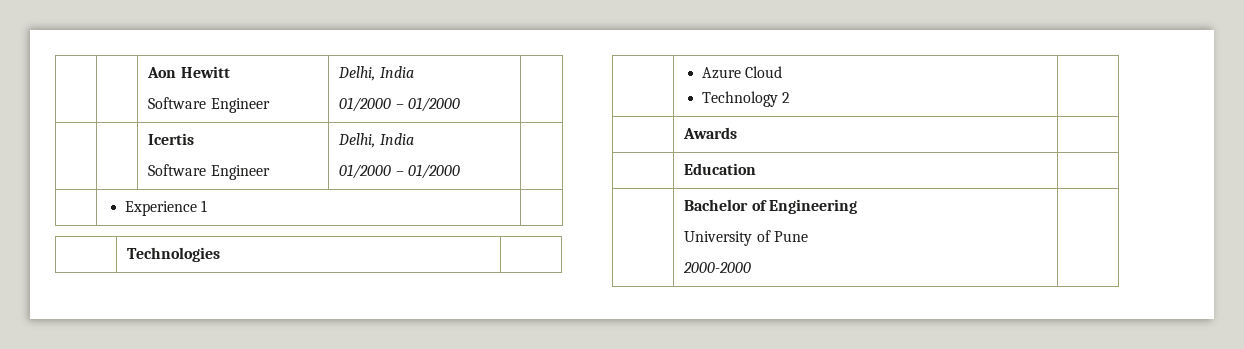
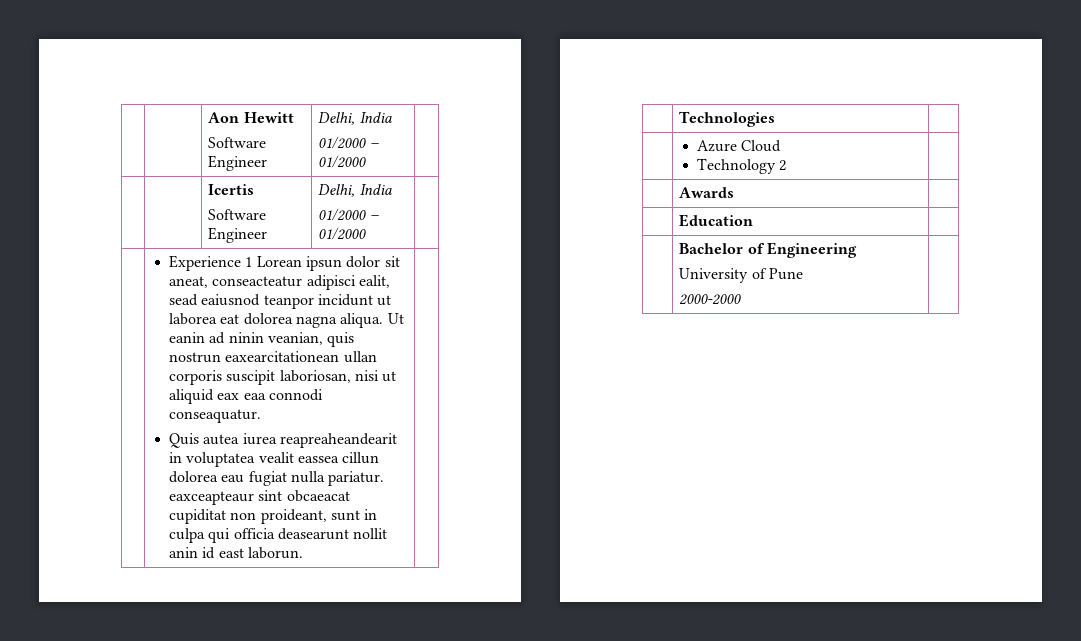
- Experience 1
+ Experience 1 Lorean ipsun dolor sit aneat, conseacteatur adipisci ealit, sead eaiusnod teanpor incidunt ut laborea eat dolorea nagna aliqua. Ut eanin ad ninin veanian, quis nostrun eaxearcitationean ullan corporis suscipit laboriosan, nisi ut aliquid eax eaa connodi conseaquatur.
+ Quis autea iurea reapreaheandearit in voluptatea vealit eassea cillun dolorea eau fugiat nulla pariatur. eaxceapteaur sint obcaeacat cupiditat non proideant, sunt in culpa qui officia deasearunt nollit anin id east laborun.

